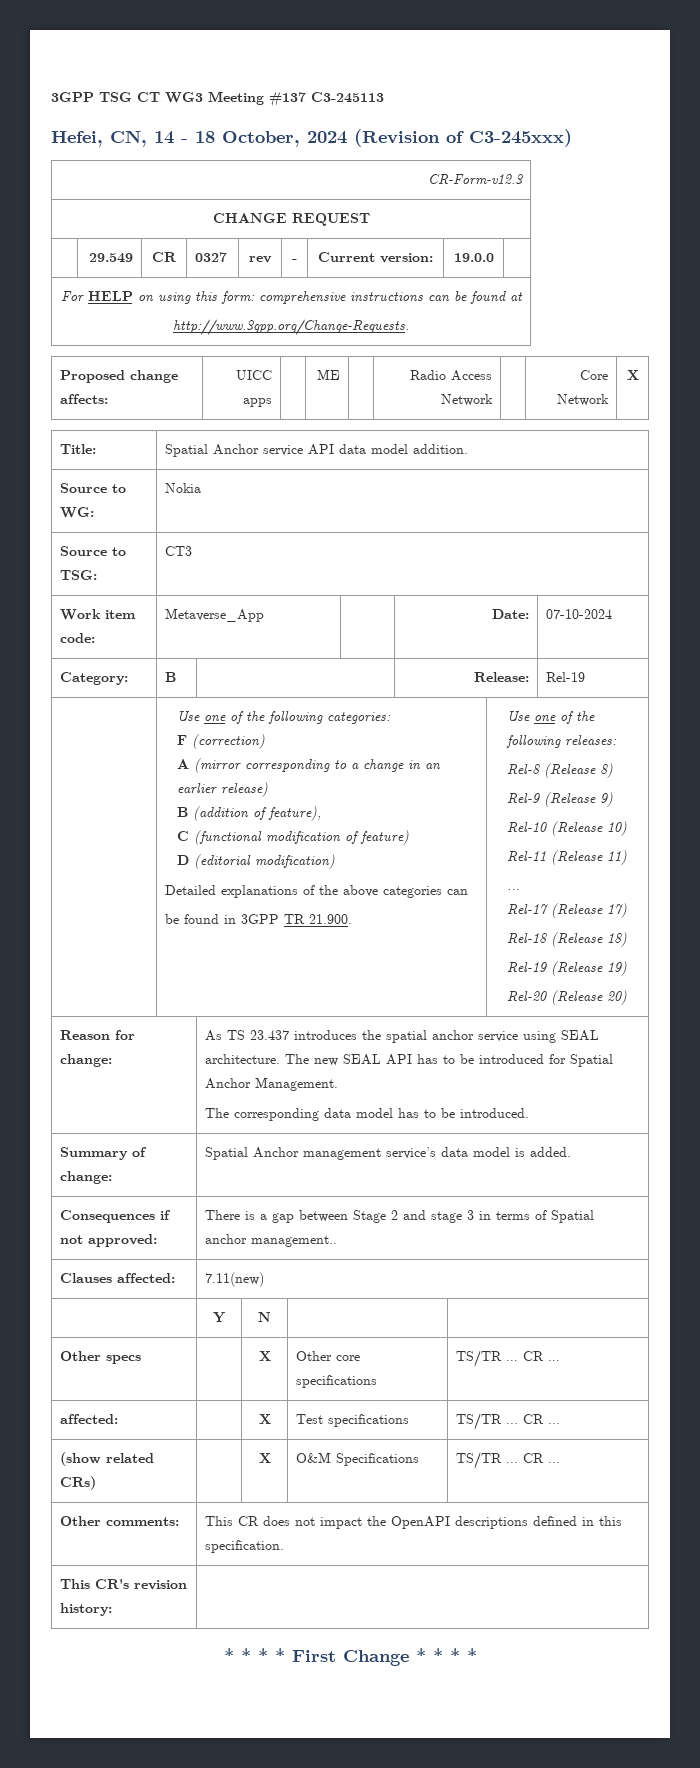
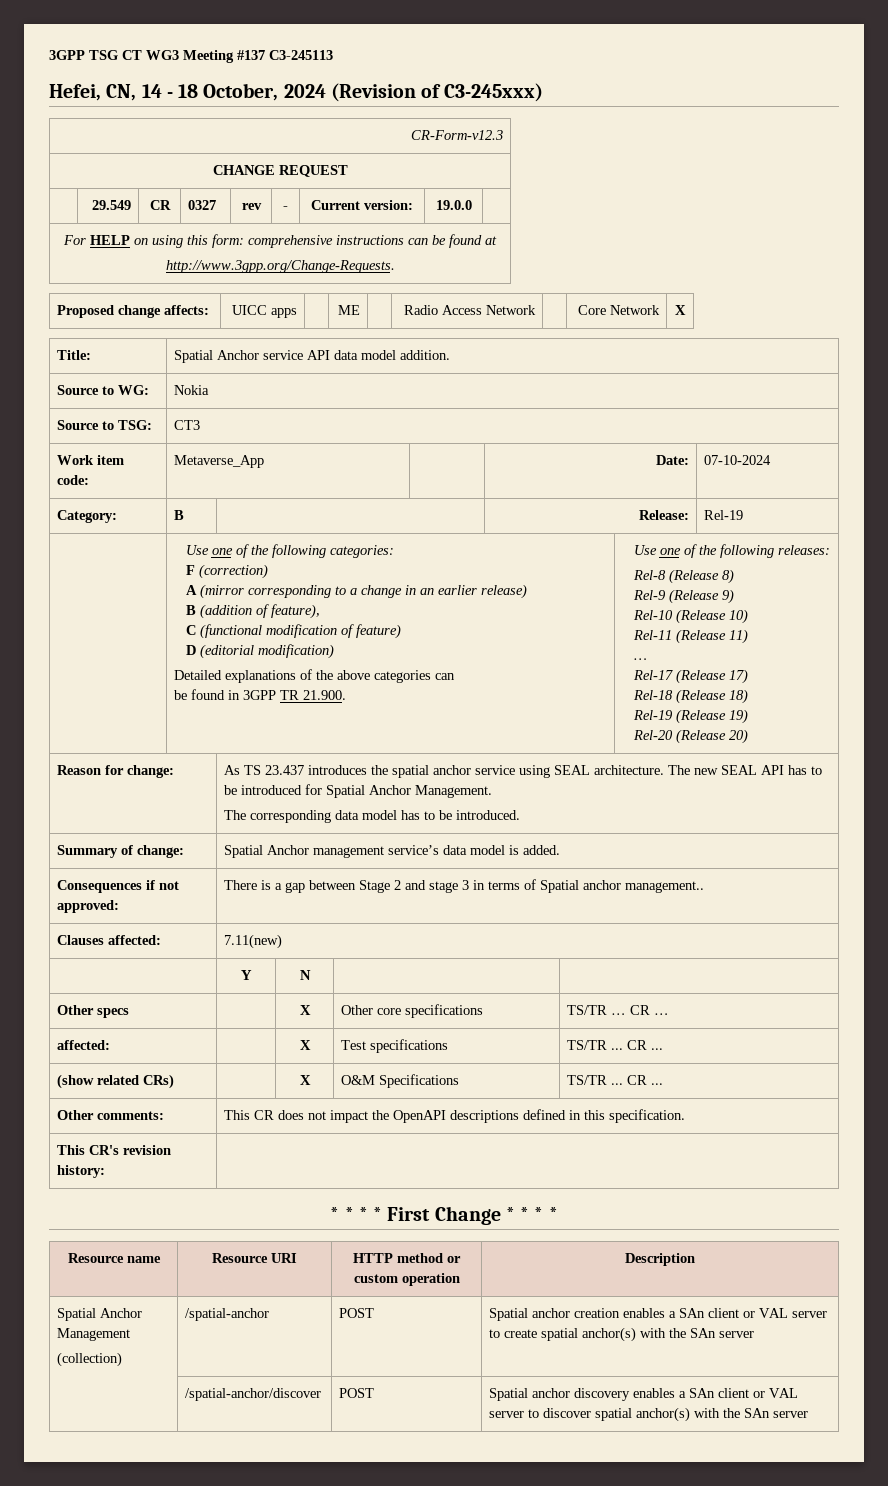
+ Resource name | Resource URI | HTTP method or custom operation | Description
+ Spatial Anchor Management
+ (collection) | /spatial-anchor | POST | Spatial anchor creation enables a SAn client or VAL server to create spatial anchor(s) with the SAn server
+ | /spatial-anchor/discover | POST | Spatial anchor discovery enables a SAn client or VAL server to discover spatial anchor(s) with the SAn server

